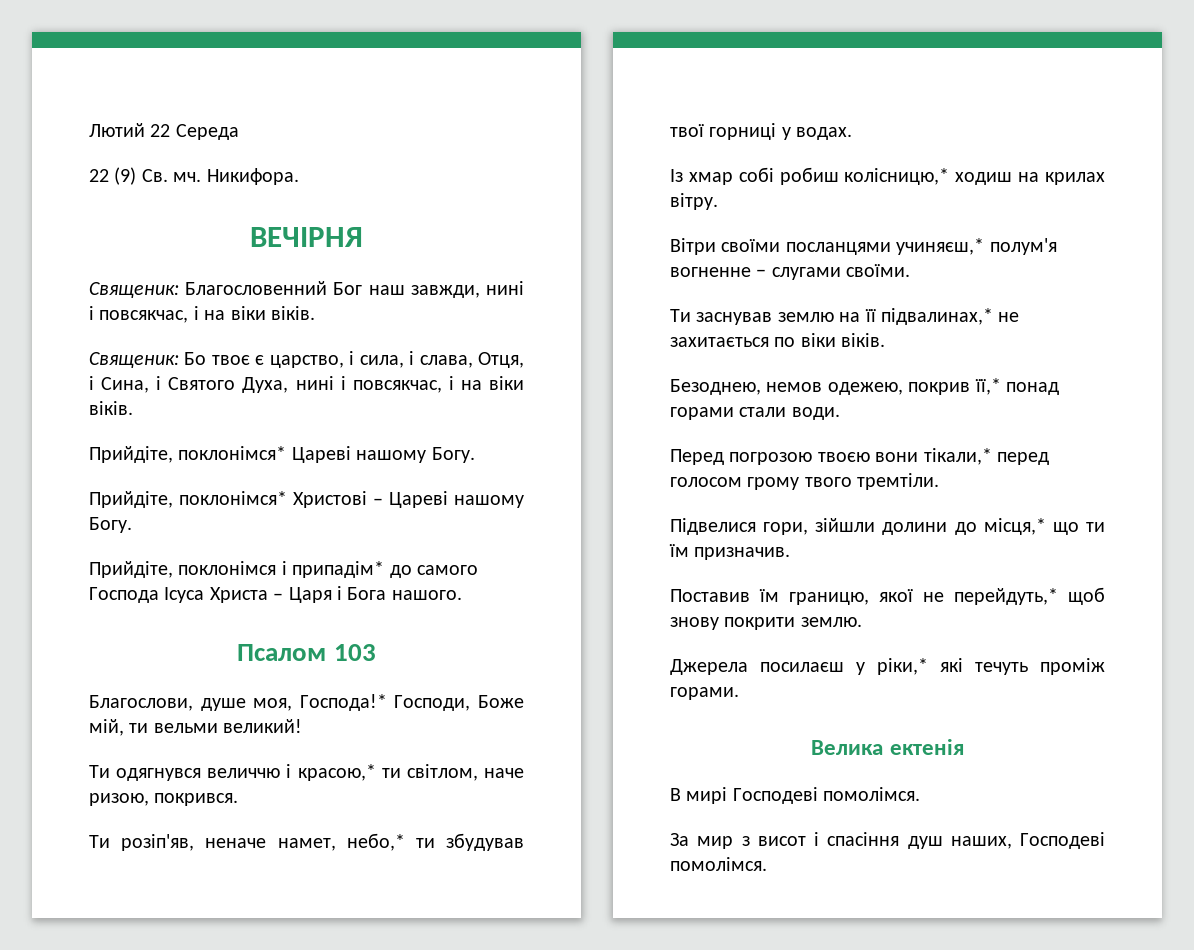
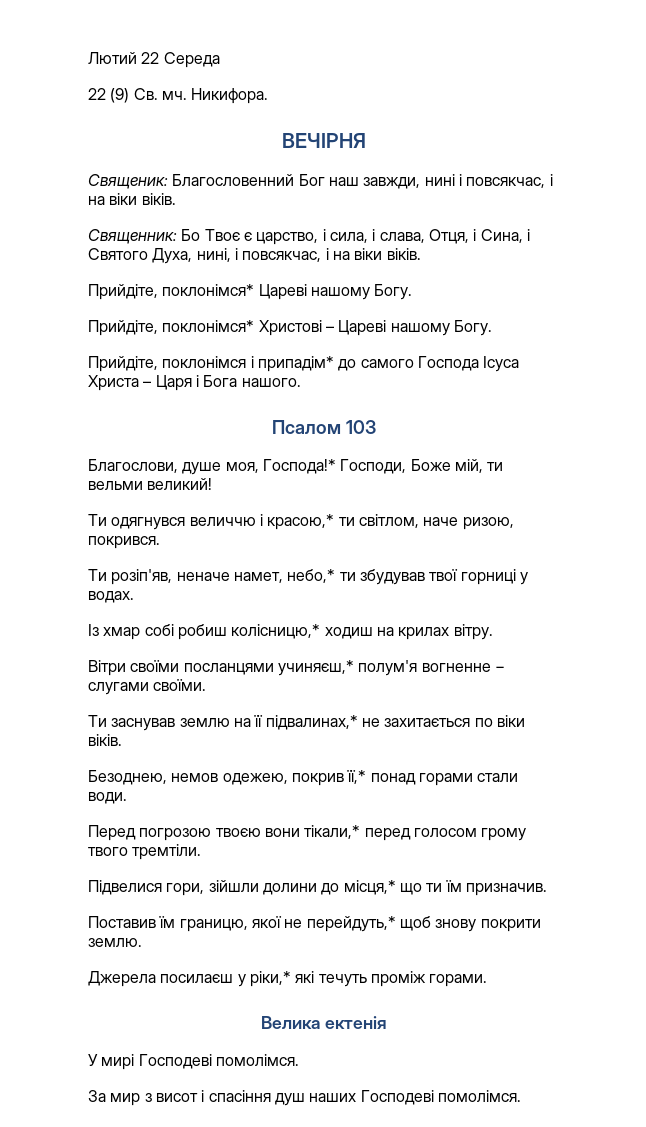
- Священик: Бо твоє є царство, і сила, і слава, Отця, і Сина, і Святого Духа, нині і повсякчас, і на віки віків.
+ Священник: Бо Твоє є царство, і сила, і слава, Отця, і Сина, і Святого Духа, нині, і повсякчас, і на віки віків.
- В мирі Господеві помолімся.
+ У мирі Господеві помолімся.
- За мир з висот і спасіння душ наших, Господеві помолімся.
+ За мир з висот і спасіння душ наших Господеві помолімся.

